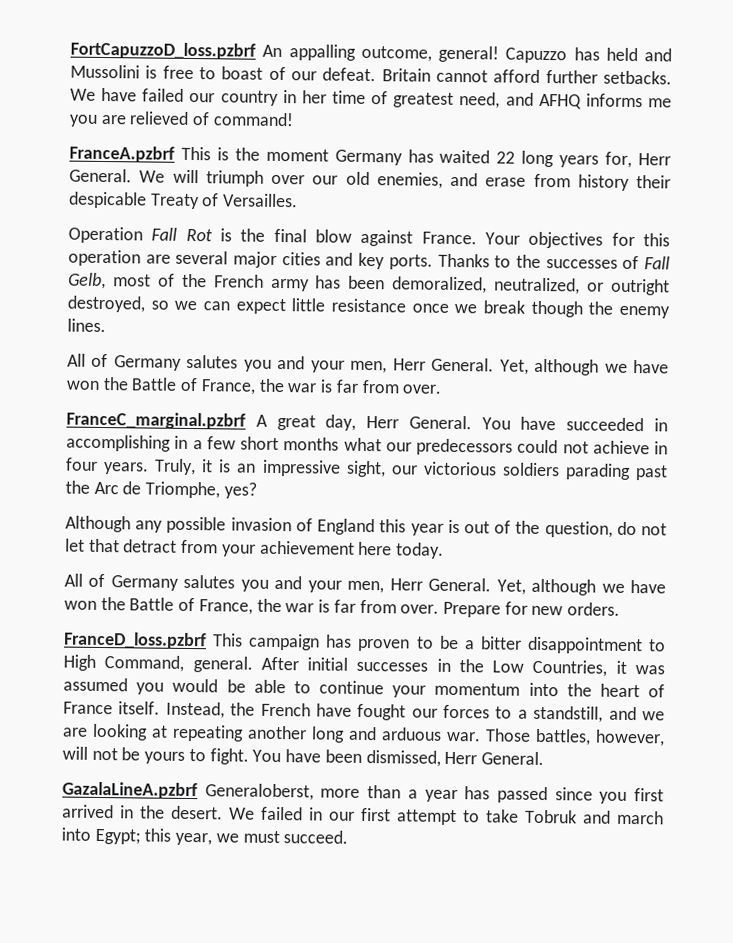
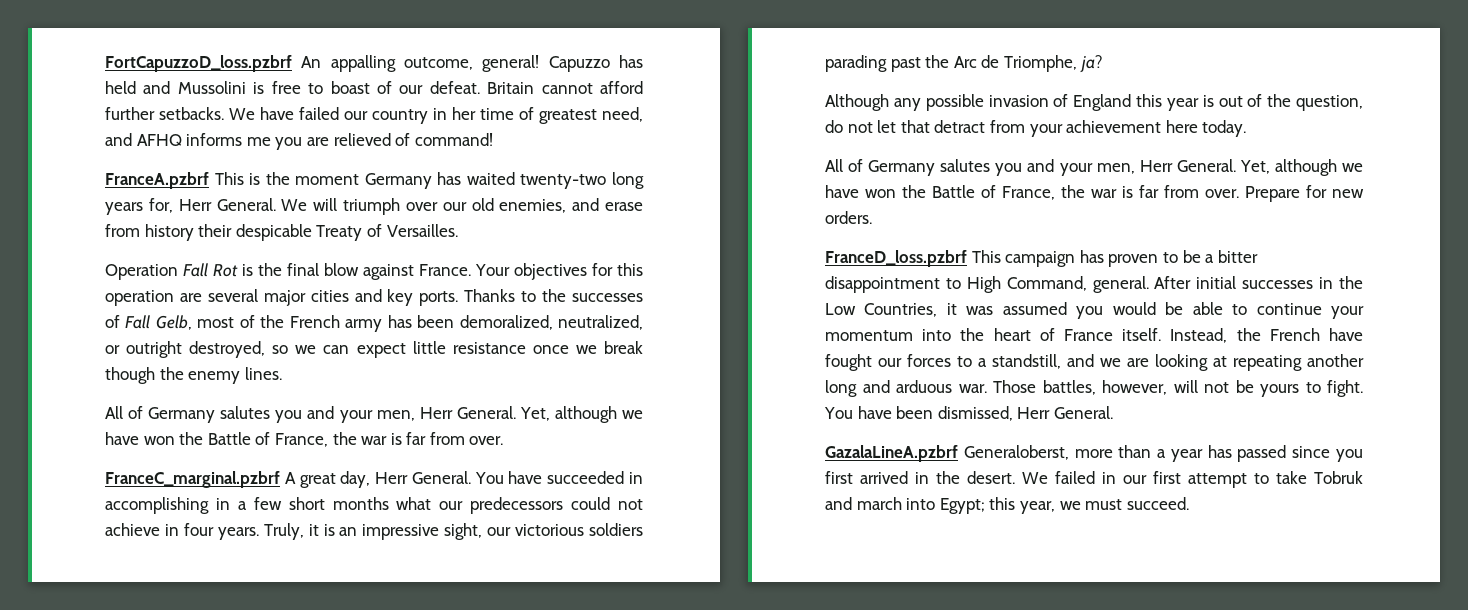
- FranceA.pzbrf This is the moment Germany has waited 22 long years for, Herr General.
+ FranceA.pzbrf This is the moment Germany has waited twenty-two long years for, Herr General.
- Truly, it is an impressive sight, our victorious soldiers parading past the Arc de Triomphe, yes?
+ Truly, it is an impressive sight, our victorious soldiers parading past the Arc de Triomphe, ja?

